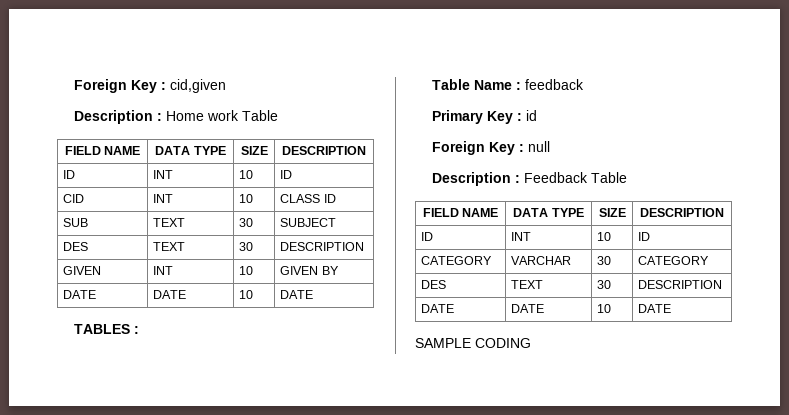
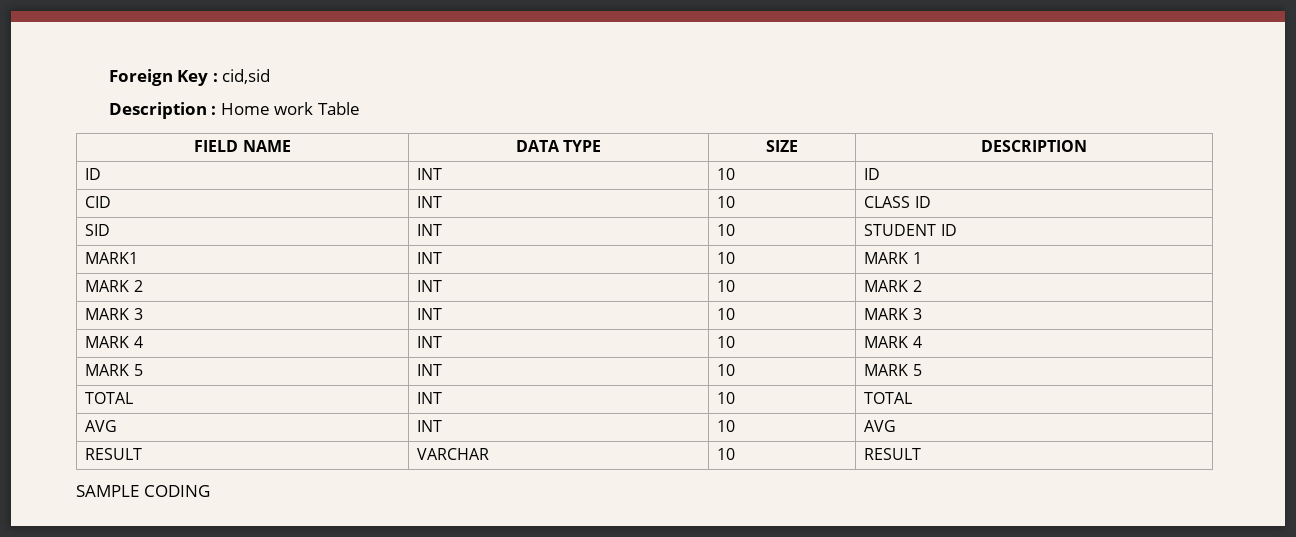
- Foreign Key : cid,given
+ Foreign Key : cid,sid
- SUB | TEXT | 30 | SUBJECT
- DES | TEXT | 30 | DESCRIPTION
- GIVEN | INT | 10 | GIVEN BY
- DATE | DATE | 10 | DATE
- TABLES :
- Table Name : feedback
- Primary Key : id
- Foreign Key : null
- Description : Feedback Table
- FIELD NAME | DATA TYPE | SIZE | DESCRIPTION
- ID | INT | 10 | ID
- CATEGORY | VARCHAR | 30 | CATEGORY
- DES | TEXT | 30 | DESCRIPTION
- DATE | DATE | 10 | DATE
+ SID | INT | 10 | STUDENT ID
+ MARK1 | INT | 10 | MARK 1
+ MARK 2 | INT | 10 | MARK 2
+ MARK 3 | INT | 10 | MARK 3
+ MARK 4 | INT | 10 | MARK 4
+ MARK 5 | INT | 10 | MARK 5
+ TOTAL | INT | 10 | TOTAL
+ AVG | INT | 10 | AVG
+ RESULT | VARCHAR | 10 | RESULT

